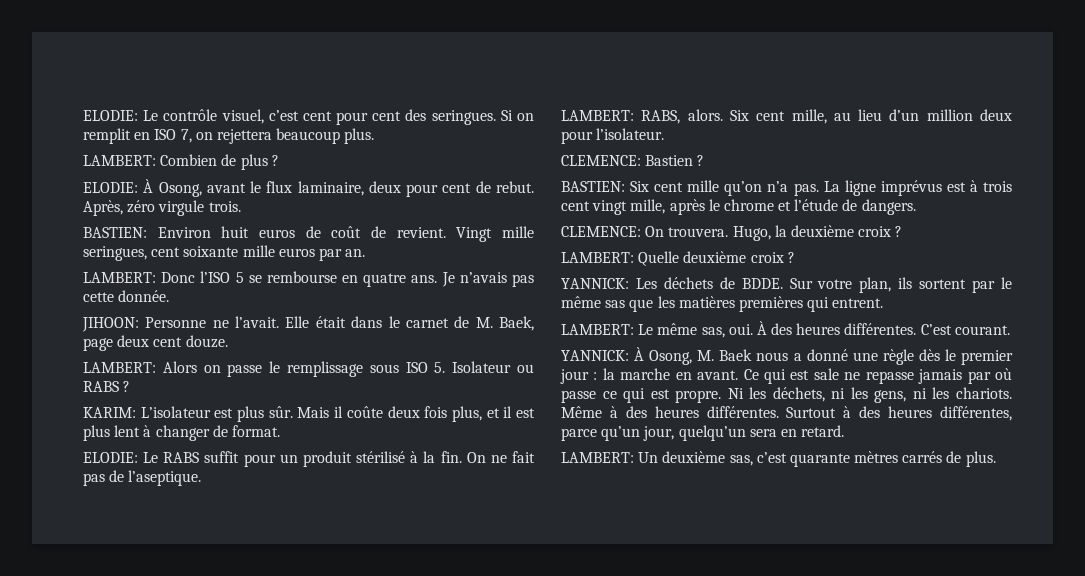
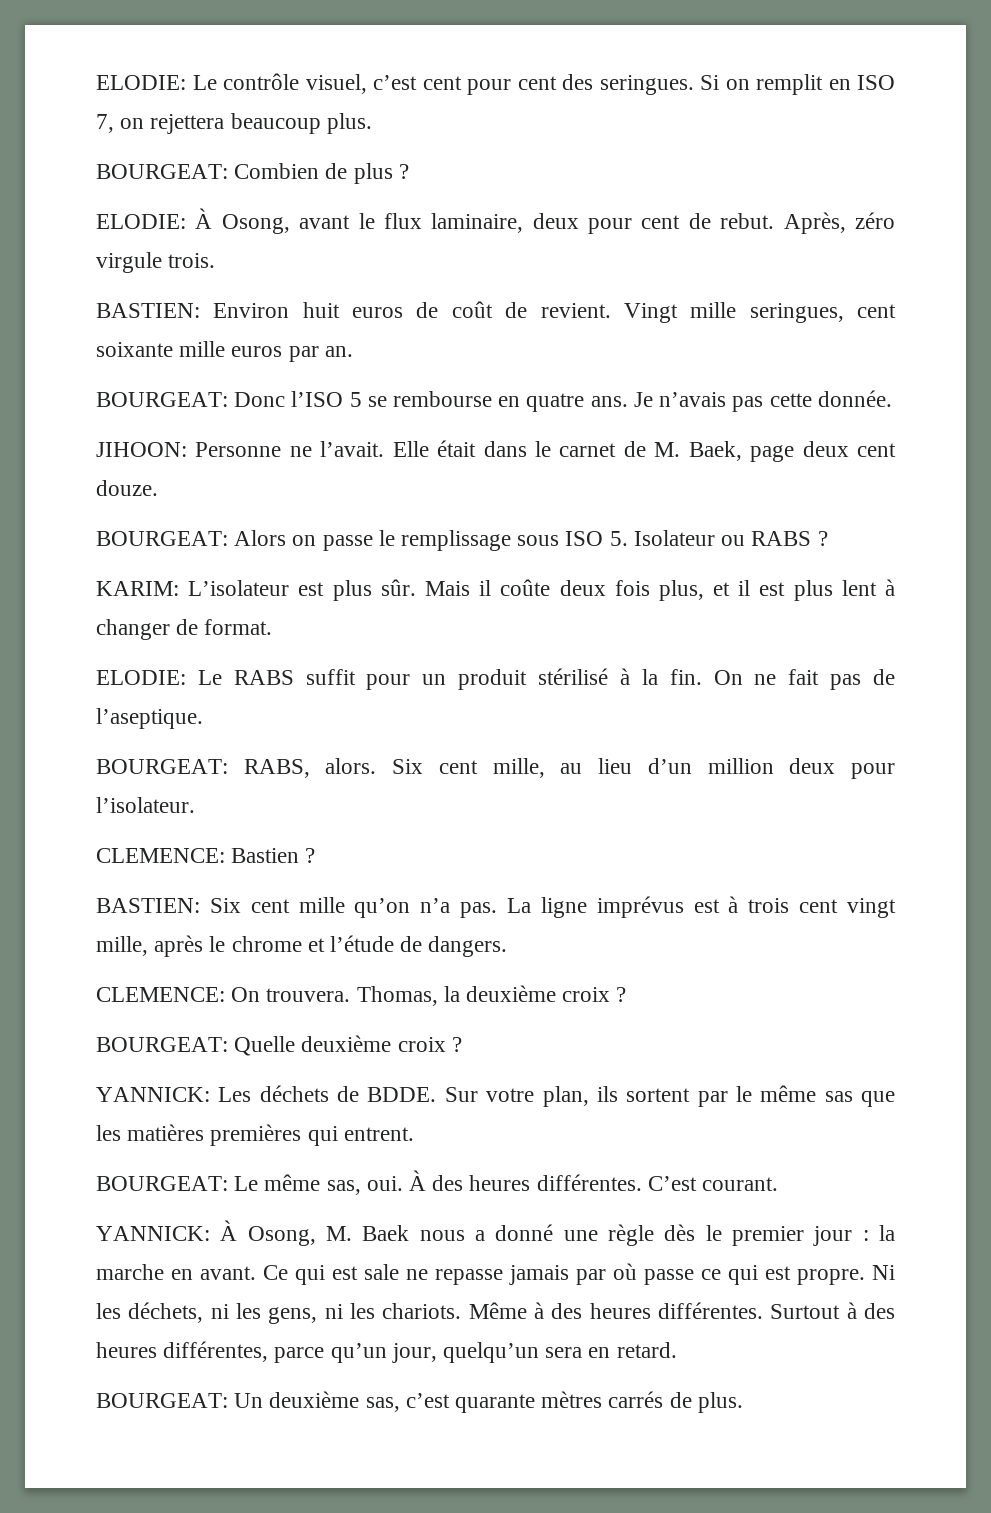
- LAMBERT: Combien de plus ?
+ BOURGEAT: Combien de plus ?
- LAMBERT: Donc l’ISO 5 se rembourse en quatre ans.
+ BOURGEAT: Donc l’ISO 5 se rembourse en quatre ans.
- LAMBERT: Alors on passe le remplissage sous ISO 5. Isolateur ou RABS ?
+ BOURGEAT: Alors on passe le remplissage sous ISO 5. Isolateur ou RABS ?
- LAMBERT: RABS, alors.
+ BOURGEAT: RABS, alors.
- Hugo, la deuxième croix ?
+ Thomas, la deuxième croix ?
- LAMBERT: Quelle deuxième croix ?
+ BOURGEAT: Quelle deuxième croix ?
- LAMBERT: Le même sas, oui.
+ BOURGEAT: Le même sas, oui.
- LAMBERT: Un deuxième sas, c’est quarante mètres carrés de plus.
+ BOURGEAT: Un deuxième sas, c’est quarante mètres carrés de plus.

